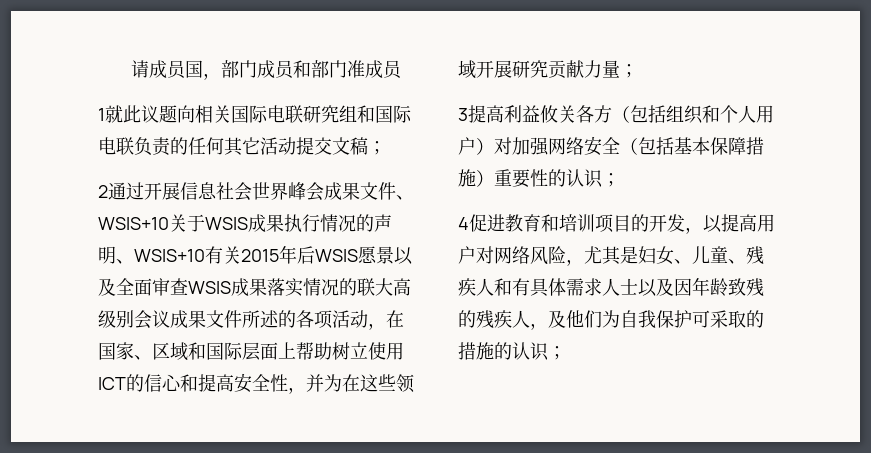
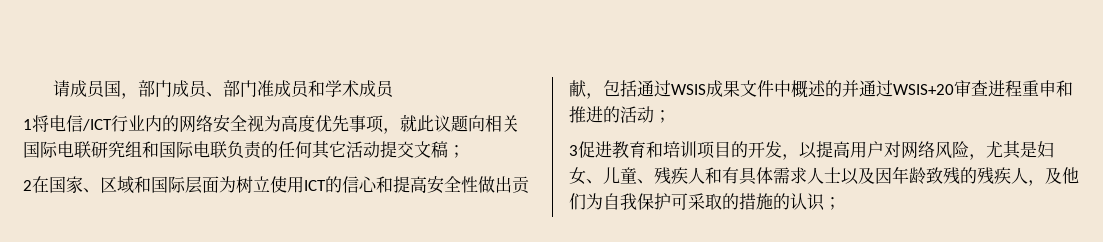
- 请成员国，部门成员和部门准成员
+ 请成员国，部门成员、部门准成员和学术成员
- 1就此议题向相关国际电联研究组和国际电联负责的任何其它活动提交文稿；
+ 1将电信/ICT行业内的网络安全视为高度优先事项，就此议题向相关国际电联研究组和国际电联负责的任何其它活动提交文稿；
- 2通过开展信息社会世界峰会成果文件、WSIS+10关于WSIS成果执行情况的声明、WSIS+10有关2015年后WSIS愿景以及全面审查WSIS成果落实情况的联大高级别会议成果文件所述的各项活动，在国家、区域和国际层面上帮助树立使用ICT的信心和提高安全性，并为在这些领域开展研究贡献力量；
- 3提高利益攸关各方（包括组织和个人用户）对加强网络安全（包括基本保障措施）重要性的认识；
- 4促进教育和培训项目的开发，以提高用户对网络风险，尤其是妇女、儿童、残疾人和有具体需求人士以及因年龄致残的残疾人，及他们为自我保护可采取的措施的认识；
+ 2在国家、区域和国际层面为树立使用ICT的信心和提高安全性做出贡献，包括通过WSIS成果文件中概述的并通过WSIS+20审查进程重申和推进的活动；
+ 3促进教育和培训项目的开发，以提高用户对网络风险，尤其是妇女、儿童、残疾人和有具体需求人士以及因年龄致残的残疾人，及他们为自我保护可采取的措施的认识；

